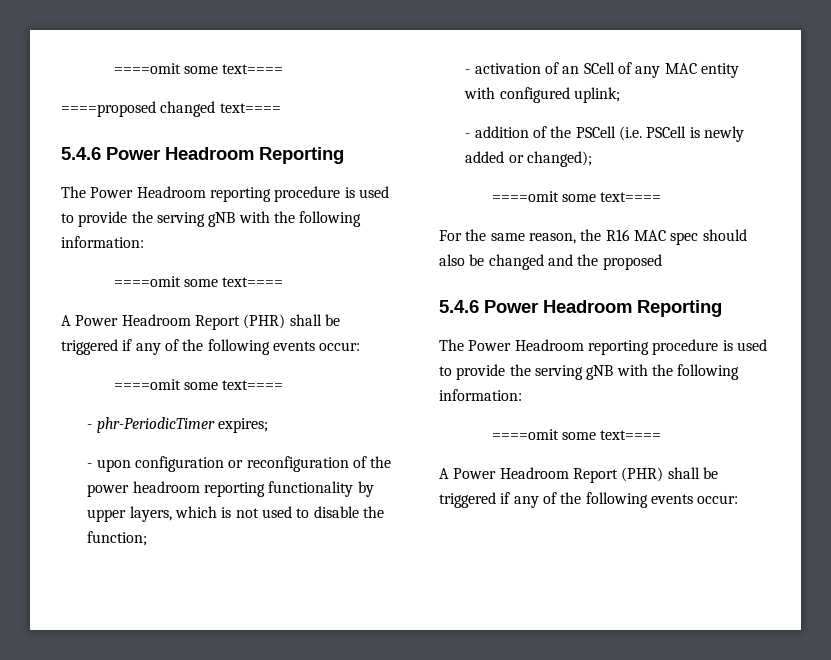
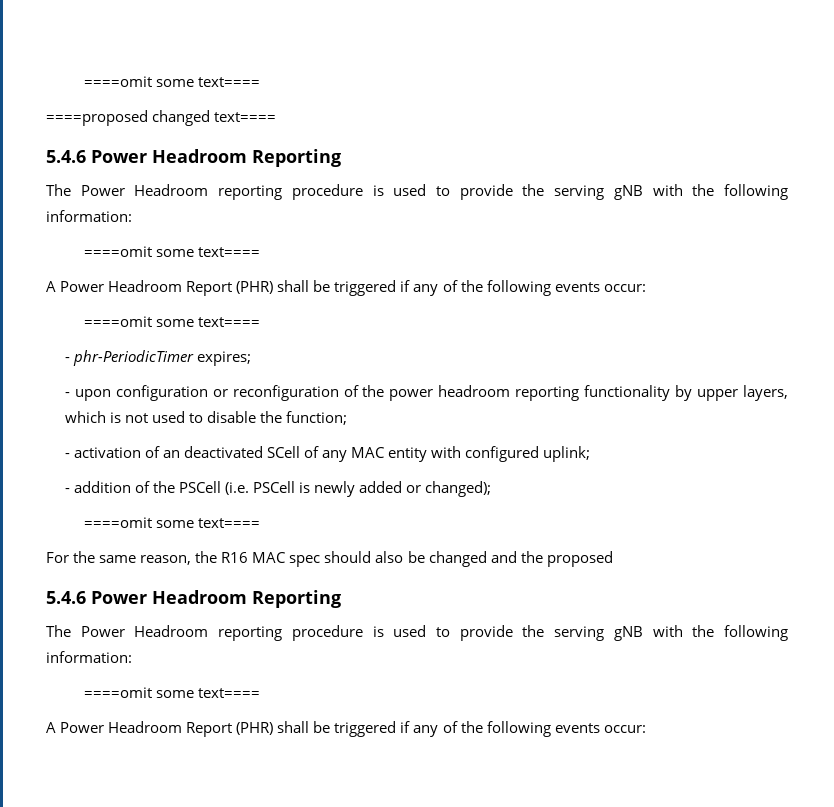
- - activation of an SCell of any MAC entity with configured uplink;
+ - activation of an deactivated SCell of any MAC entity with configured uplink;

